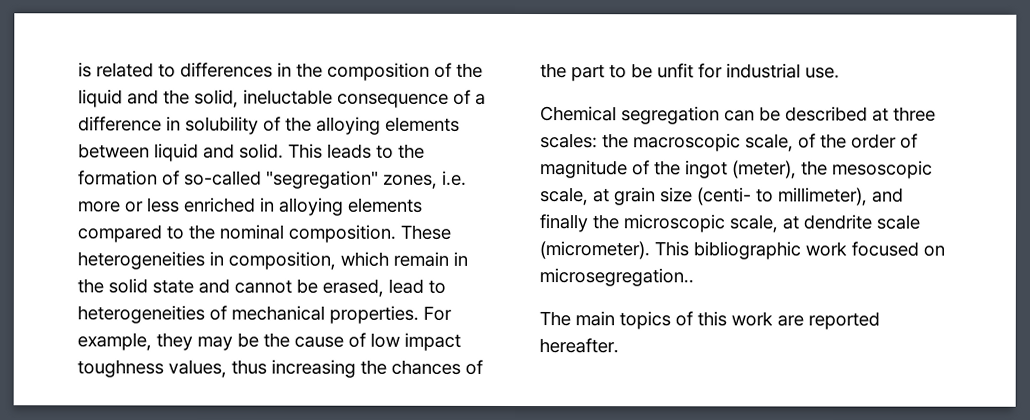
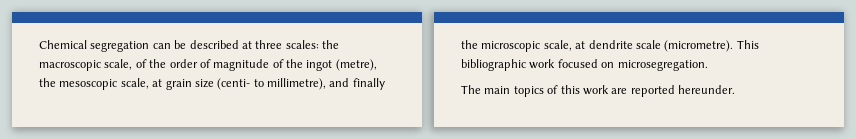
- is related to differences in the composition of the liquid and the solid, ineluctable consequence of a difference in solubility of the alloying elements between liquid and solid. This leads to the formation of so-called "segregation" zones, i.e. more or less enriched in alloying elements compared to the nominal composition. These heterogeneities in composition, which remain in the solid state and cannot be erased, lead to heterogeneities of mechanical properties. For example, they may be the cause of low impact toughness values, thus increasing the chances of the part to be unfit for industrial use.
- Chemical segregation can be described at three scales: the macroscopic scale, of the order of magnitude of the ingot (meter), the mesoscopic scale, at grain size (centi- to millimeter), and finally the microscopic scale, at dendrite scale (micrometer).
+ Chemical segregation can be described at three scales: the macroscopic scale, of the order of magnitude of the ingot (metre), the mesoscopic scale, at grain size (centi- to millimetre), and finally the microscopic scale, at dendrite scale (micrometre).
- This bibliographic work focused on microsegregation..
+ This bibliographic work focused on microsegregation.
- The main topics of this work are reported hereafter.
+ The main topics of this work are reported hereunder.

